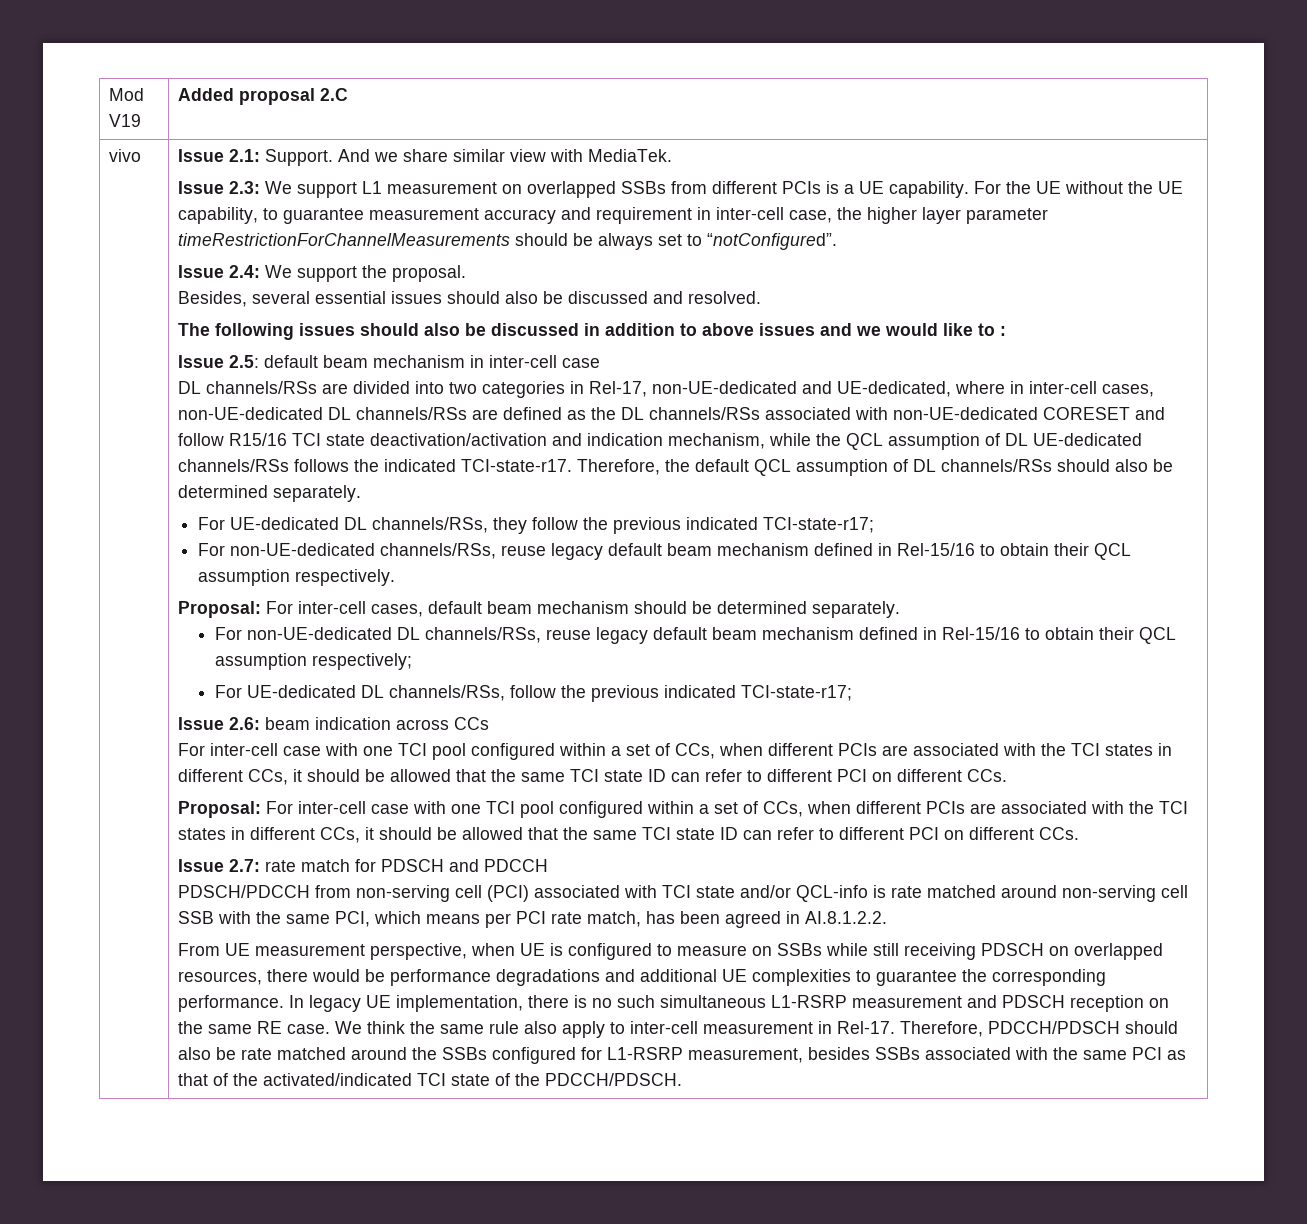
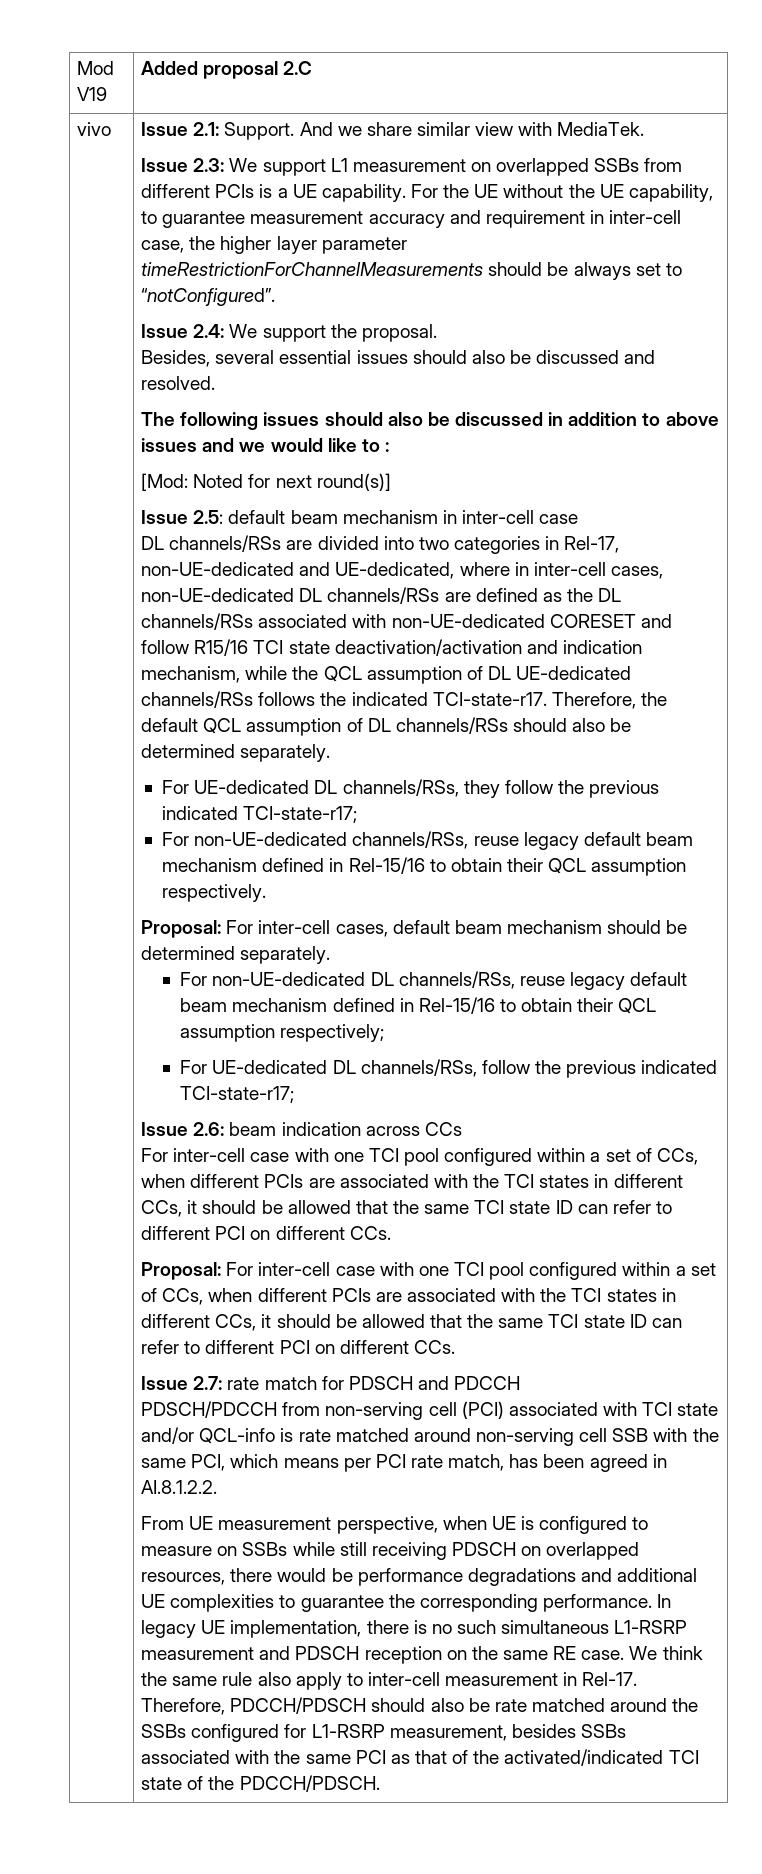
+ [Mod: Noted for next round(s)]

